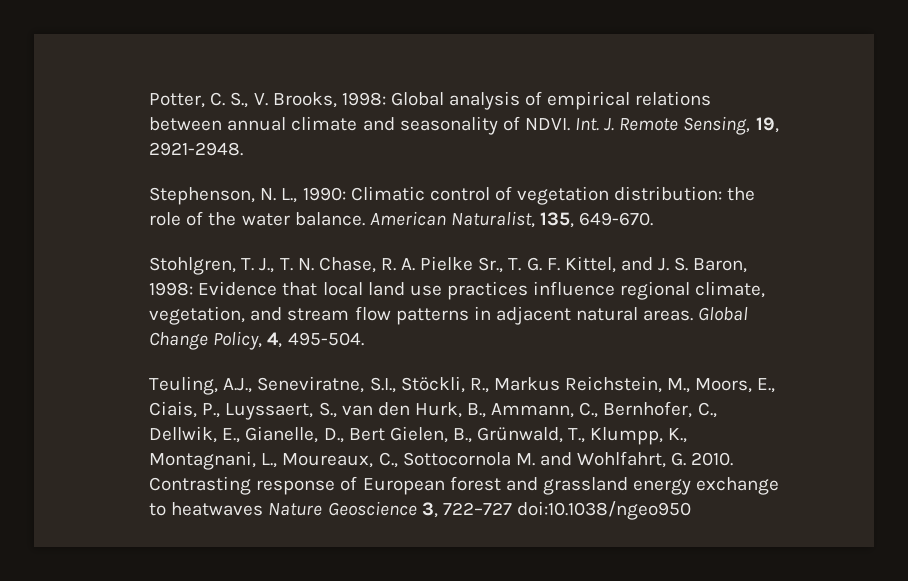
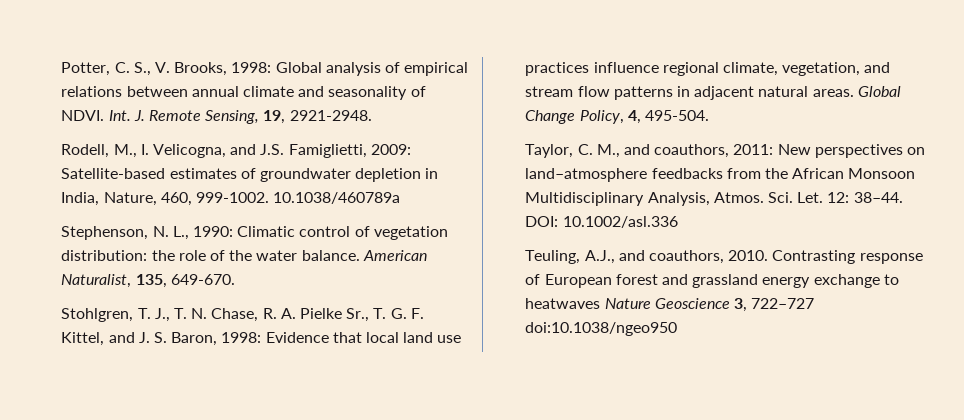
+ Rodell, M., I. Velicogna, and J.S. Famiglietti, 2009: Satellite-based estimates of groundwater depletion in India, Nature, 460, 999-1002. 10.1038/460789a
- Teuling, A.J., Seneviratne, S.I., Stöckli, R., Markus Reichstein, M., Moors, E., Ciais, P., Luyssaert, S., van den Hurk, B., Ammann, C., Bernhofer, C., Dellwik, E., Gianelle, D., Bert Gielen, B., Grünwald, T., Klumpp, K., Montagnani, L., Moureaux, C., Sottocornola M. and Wohlfahrt, G. 2010.
+ Taylor, C. M., and coauthors, 2011: New perspectives on land–atmosphere feedbacks from the African Monsoon Multidisciplinary Analysis, Atmos. Sci. Let. 12: 38–44. DOI: 10.1002/asl.336
+ Teuling, A.J., and coauthors, 2010.

